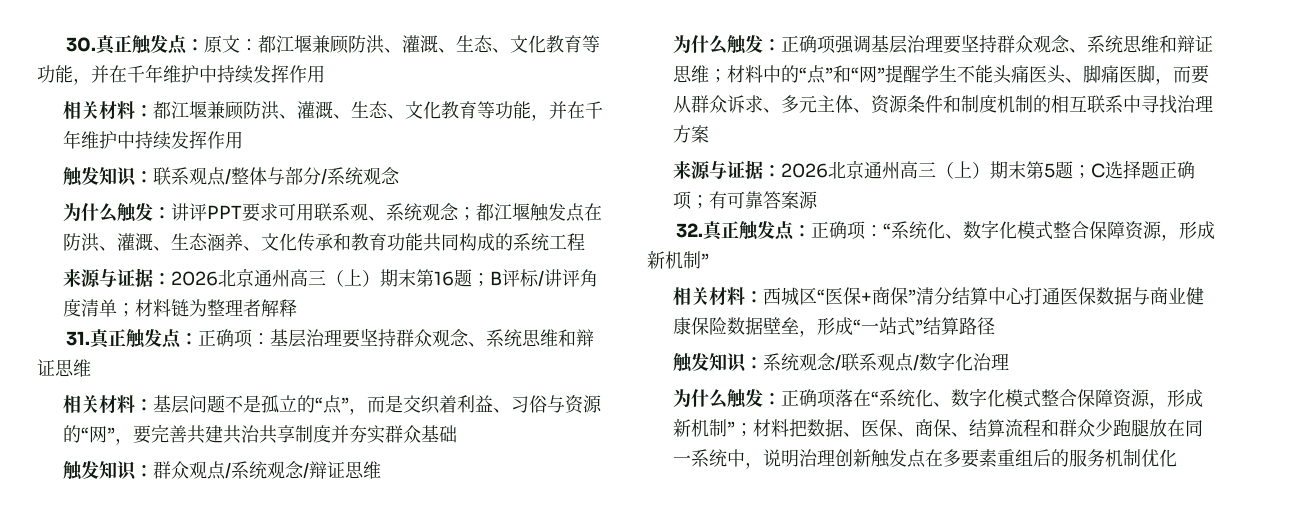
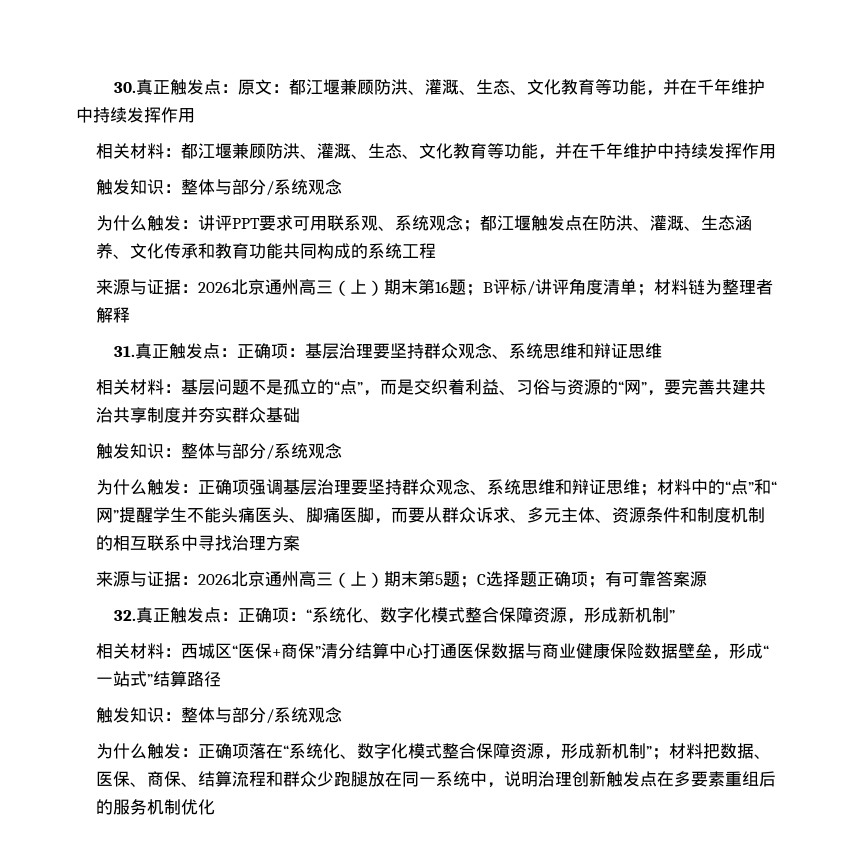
  相关材料：都江堰兼顾防洪、灌溉、生态、文化教育等功能，并在千年维护中持续发挥作用
- 触发知识：联系观点/整体与部分/系统观念
+ 触发知识：整体与部分/系统观念
  相关材料：基层问题不是孤立的“点”，而是交织着利益、习俗与资源的“网”，要完善共建共治共享制度并夯实群众基础
- 触发知识：群众观点/系统观念/辩证思维
+ 触发知识：整体与部分/系统观念
  相关材料：西城区“医保+商保”清分结算中心打通医保数据与商业健康保险数据壁垒，形成“一站式”结算路径
- 触发知识：系统观念/联系观点/数字化治理
+ 触发知识：整体与部分/系统观念

